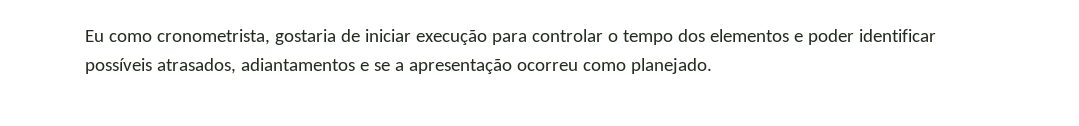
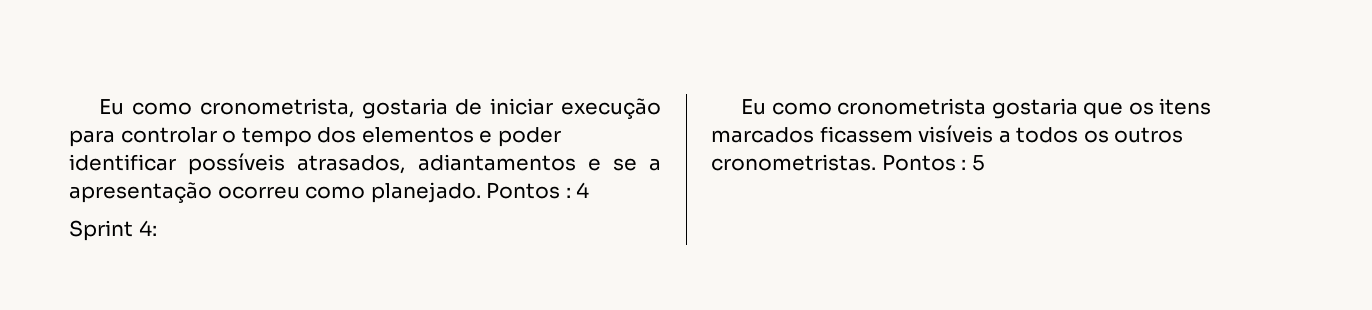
+ Pontos : 4
+ Sprint 4:
+ Eu como cronometrista gostaria que os itens marcados ficassem visíveis a todos os outros cronometristas. Pontos : 5

